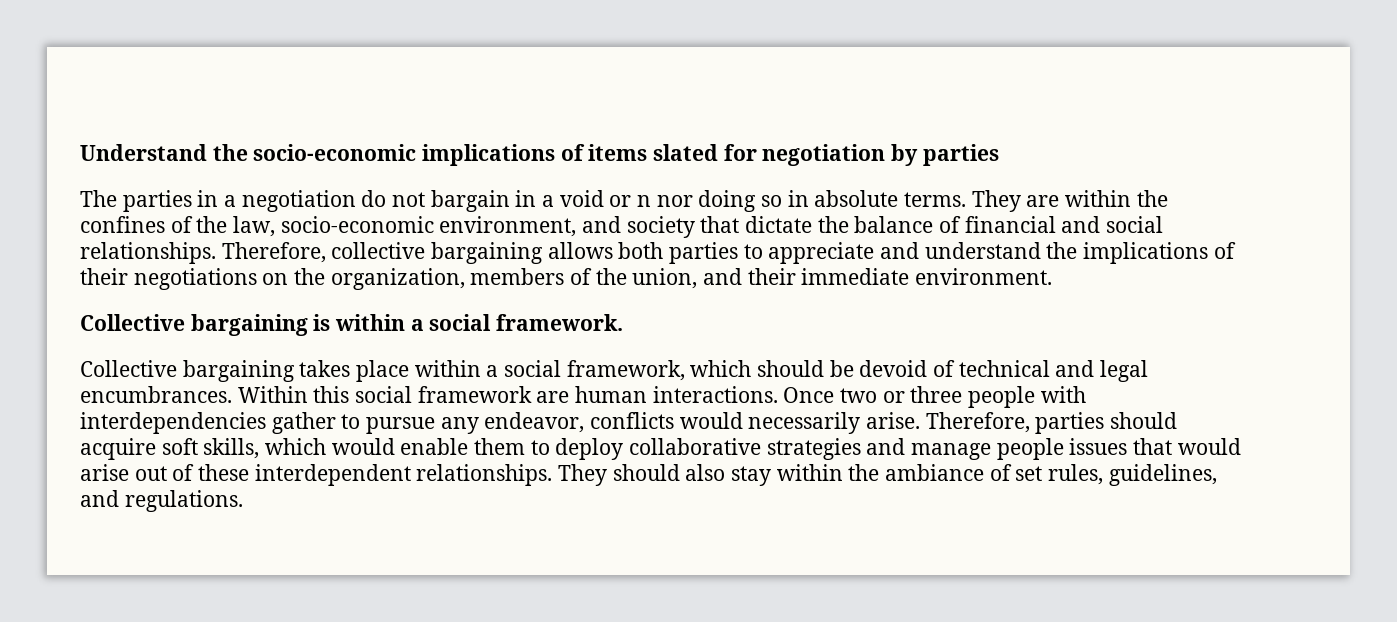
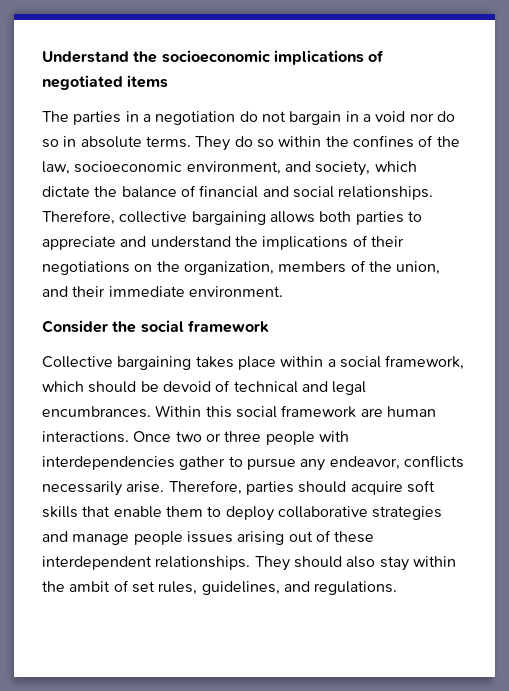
- Understand the socio-economic implications of items slated for negotiation by parties
+ Understand the socioeconomic implications of negotiated items
- The parties in a negotiation do not bargain in a void or n nor doing so in absolute terms.
+ The parties in a negotiation do not bargain in a void nor do so in absolute terms.
- They are within the confines of the law, socio-economic environment, and society that dictate the balance of financial and social relationships.
+ They do so within the confines of the law, socioeconomic environment, and society, which dictate the balance of financial and social relationships.
- Collective bargaining is within a social framework.
+ Consider the social framework
- Once two or three people with interdependencies gather to pursue any endeavor, conflicts would necessarily arise.
+ Once two or three people with interdependencies gather to pursue any endeavor, conflicts necessarily arise.
- Therefore, parties should acquire soft skills, which would enable them to deploy collaborative strategies and manage people issues that would arise out of these interdependent relationships.
+ Therefore, parties should acquire soft skills that enable them to deploy collaborative strategies and manage people issues arising out of these interdependent relationships.
- They should also stay within the ambiance of set rules, guidelines, and regulations.
+ They should also stay within the ambit of set rules, guidelines, and regulations.

